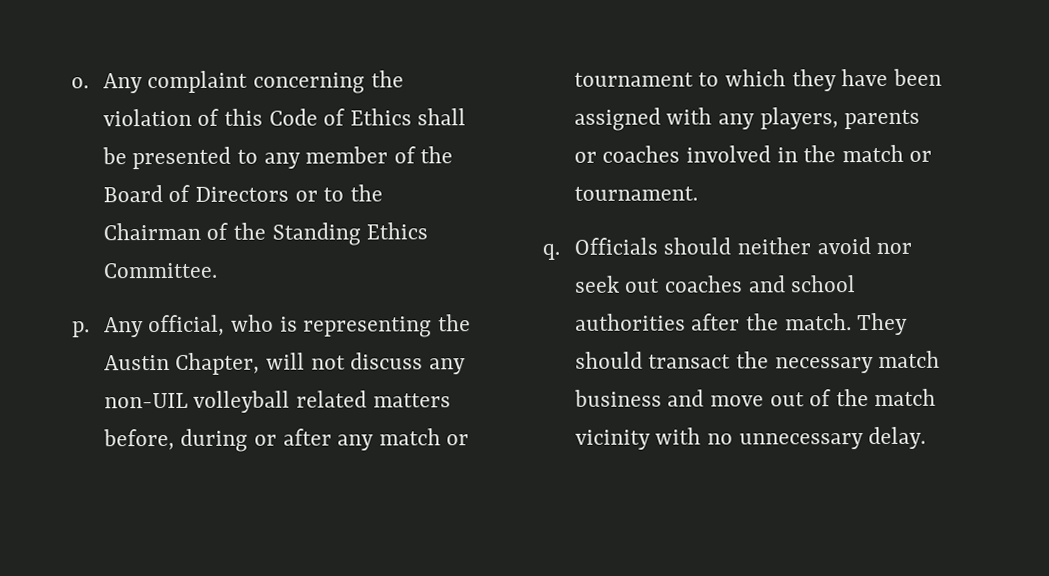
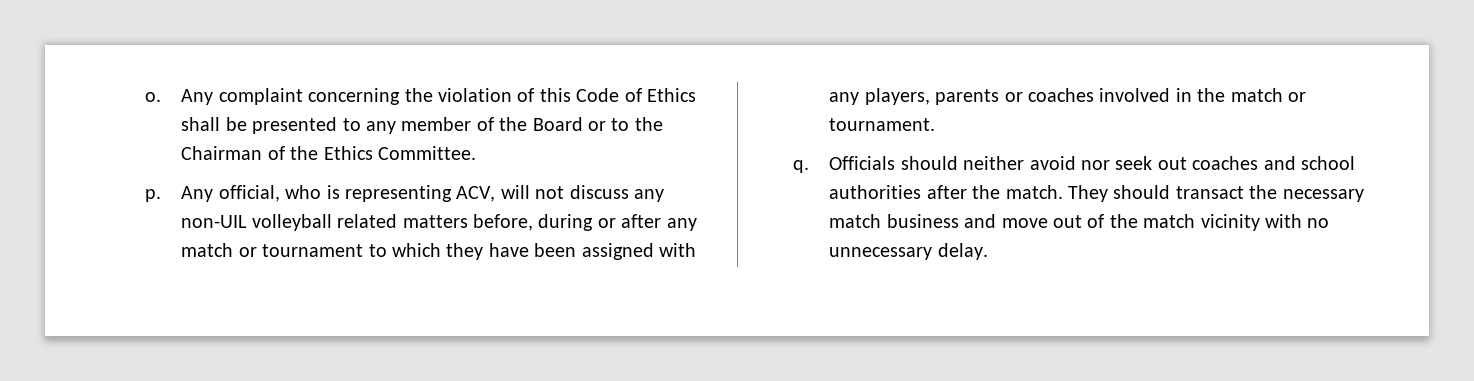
- Any complaint concerning the violation of this Code of Ethics shall be presented to any member of the Board of Directors or to the Chairman of the Standing Ethics Committee.
+ Any complaint concerning the violation of this Code of Ethics shall be presented to any member of the Board or to the Chairman of the Ethics Committee.
- p. Any official, who is representing the Austin Chapter, will not discuss any non-UIL volleyball related matters before, during or after any match or tournament to which they have been assigned with any players, parents or coaches involved in the match or tournament.
+ p. Any official, who is representing ACV, will not discuss any non-UIL volleyball related matters before, during or after any match or tournament to which they have been assigned with any players, parents or coaches involved in the match or tournament.

